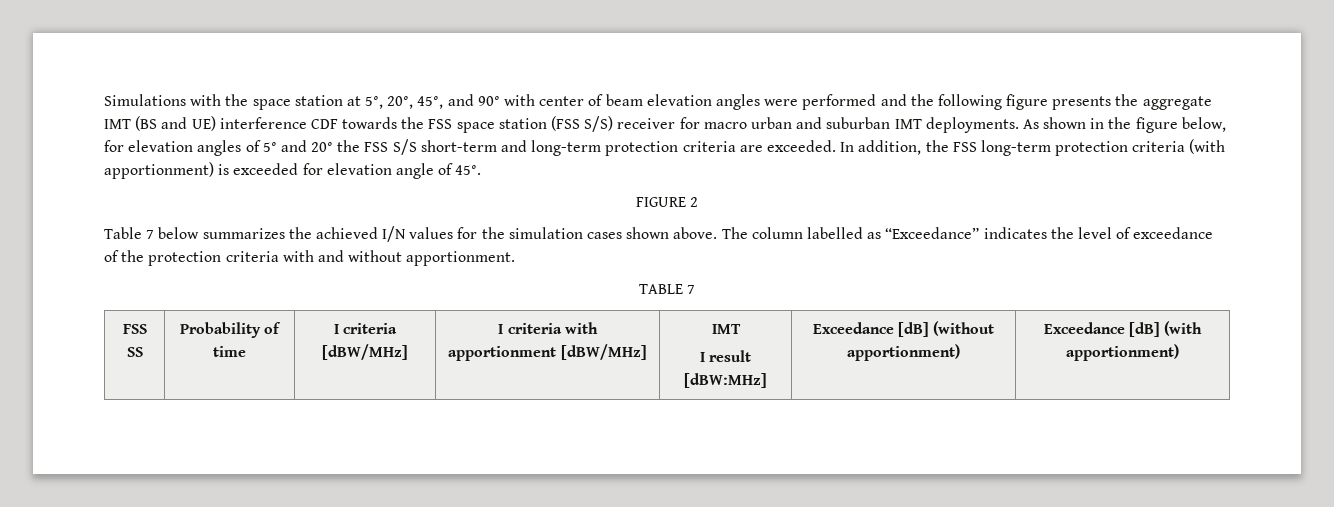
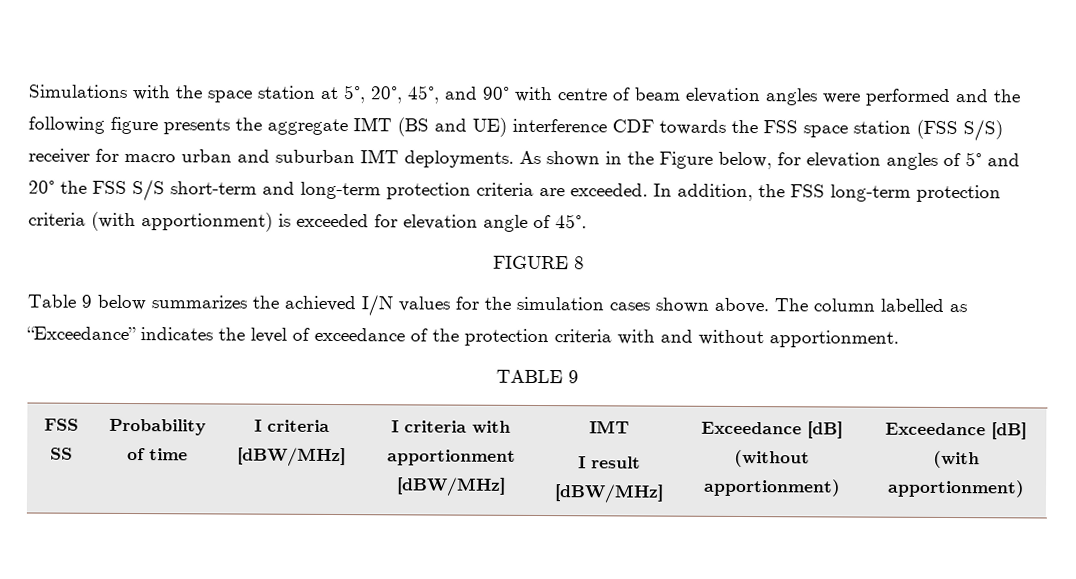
- Simulations with the space station at 5°, 20°, 45°, and 90° with center of beam elevation angles were performed and the following figure presents the aggregate IMT (BS and UE) interference CDF towards the FSS space station (FSS S/S) receiver for macro urban and suburban IMT deployments.
+ Simulations with the space station at 5°, 20°, 45°, and 90° with centre of beam elevation angles were performed and the following figure presents the aggregate IMT (BS and UE) interference CDF towards the FSS space station (FSS S/S) receiver for macro urban and suburban IMT deployments.
- As shown in the figure below, for elevation angles of 5° and 20° the FSS S/S short-term and long-term protection criteria are exceeded.
+ As shown in the Figure below, for elevation angles of 5° and 20° the FSS S/S short-term and long-term protection criteria are exceeded.
- FIGURE 2
+ FIGURE 8
- Table 7 below summarizes the achieved I/N values for the simulation cases shown above.
+ Table 9 below summarizes the achieved I/N values for the simulation cases shown above.
- TABLE 7
+ TABLE 9
  FSS SS | Probability of time | I criteria [dBW/MHz] | I criteria with apportionment [dBW/MHz] | IMT
- I result [dBW:MHz] | Exceedance [dB] (without apportionment) | Exceedance [dB] (with apportionment)
+ I result [dBW/MHz] | Exceedance [dB] (without apportionment) | Exceedance [dB] (with apportionment)

